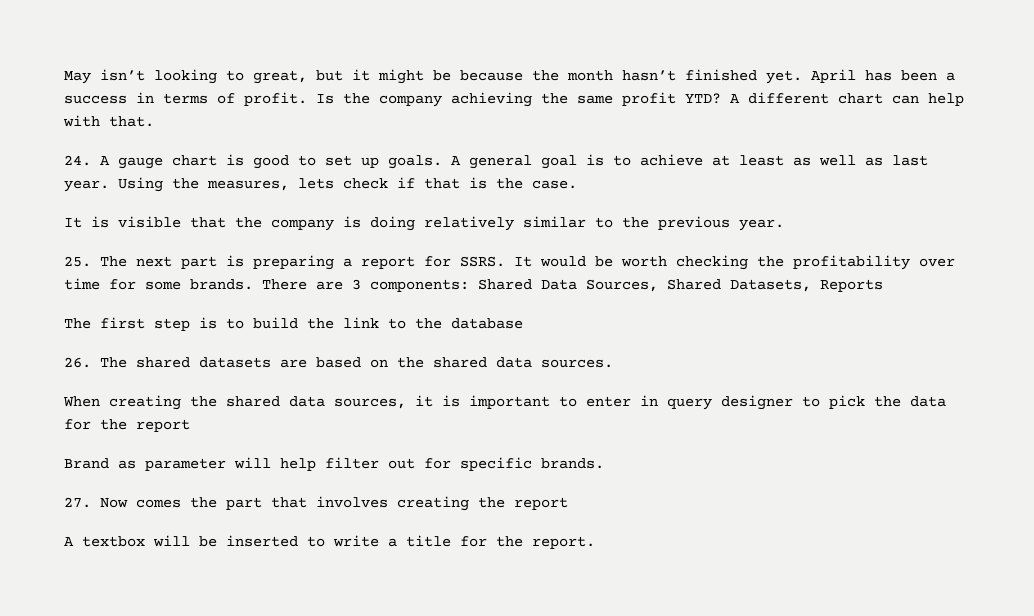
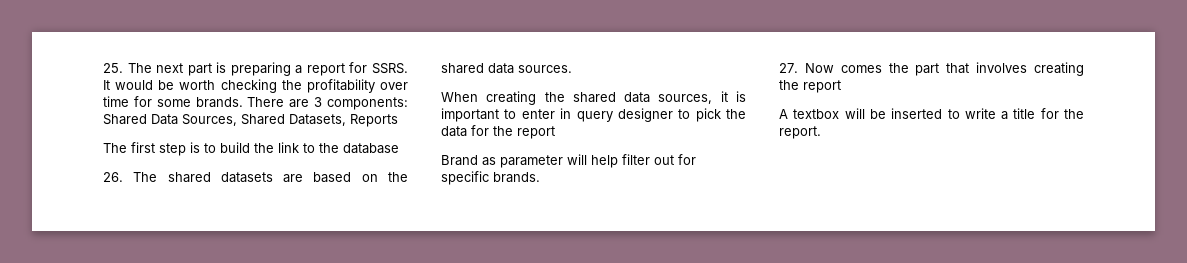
- May isn’t looking to great, but it might be because the month hasn’t finished yet. April has been a success in terms of profit. Is the company achieving the same profit YTD? A different chart can help with that.
- 24. A gauge chart is good to set up goals. A general goal is to achieve at least as well as last year. Using the measures, lets check if that is the case.
- It is visible that the company is doing relatively similar to the previous year.

